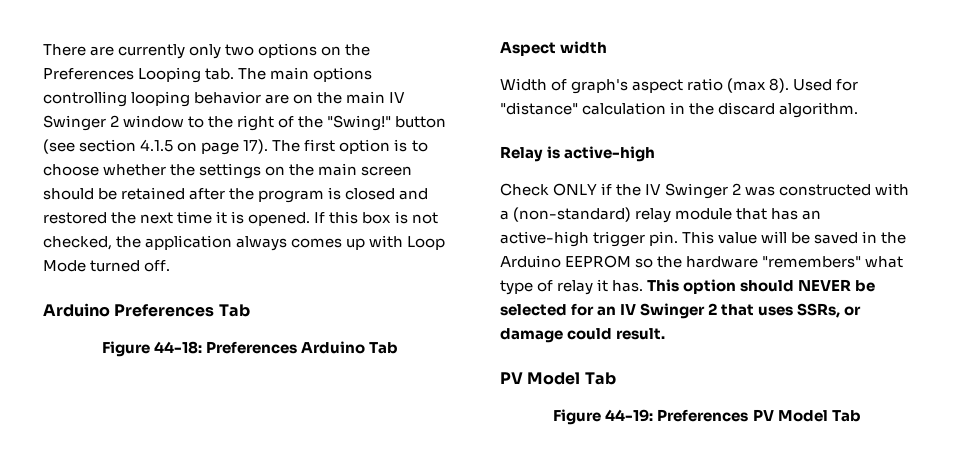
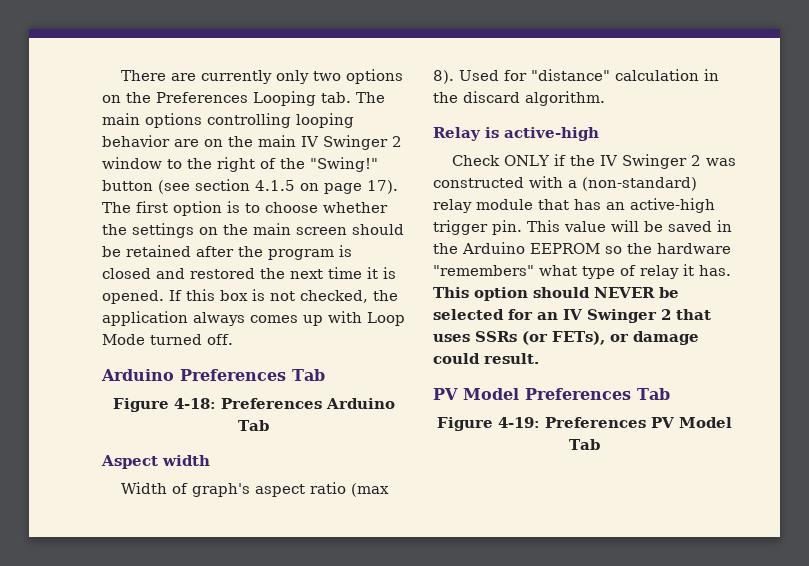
- Figure 44-18: Preferences Arduino Tab
+ Figure 4-18: Preferences Arduino Tab
- This option should NEVER be selected for an IV Swinger 2 that uses SSRs, or damage could result.
- PV Model Tab
- Figure 44-19: Preferences PV Model Tab
+ This option should NEVER be selected for an IV Swinger 2 that uses SSRs (or FETs), or damage could result.
+ PV Model Preferences Tab
+ Figure 4-19: Preferences PV Model Tab

